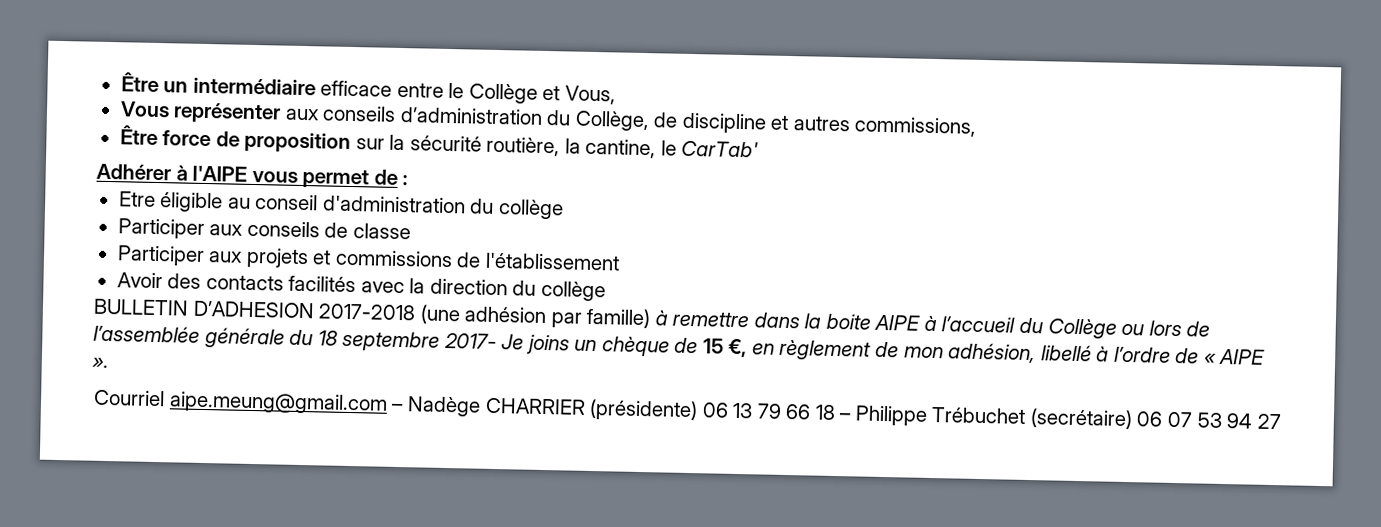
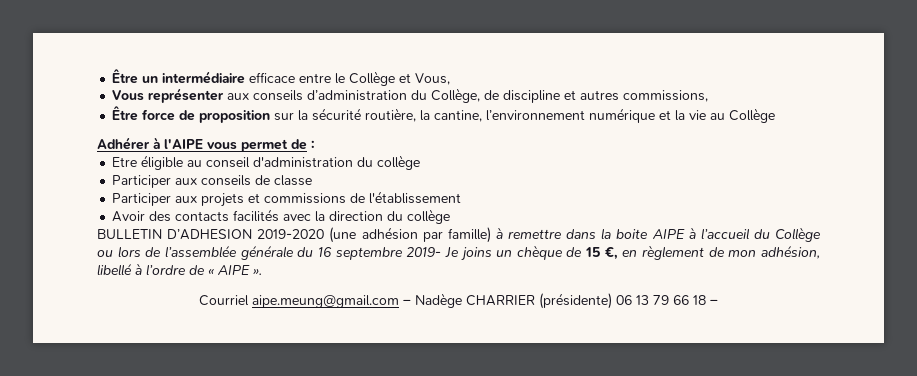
- Être force de proposition sur la sécurité routière, la cantine, le CarTab'
+ Être force de proposition sur la sécurité routière, la cantine, l’environnement numérique et la vie au Collège
- BULLETIN D’ADHESION 2017-2018 (une adhésion par famille) à remettre dans la boite AIPE à l’accueil du Collège ou lors de l’assemblée générale du 18 septembre 2017- Je joins un chèque de 15 €, en règlement de mon adhésion, libellé à l’ordre de « AIPE ».
+ BULLETIN D’ADHESION 2019-2020 (une adhésion par famille) à remettre dans la boite AIPE à l’accueil du Collège ou lors de l’assemblée générale du 16 septembre 2019- Je joins un chèque de 15 €, en règlement de mon adhésion, libellé à l’ordre de « AIPE ».
- Courriel aipe.meung@gmail.com – Nadège CHARRIER (présidente) 06 13 79 66 18 – Philippe Trébuchet (secrétaire) 06 07 53 94 27
+ Courriel aipe.meung@gmail.com – Nadège CHARRIER (présidente) 06 13 79 66 18 –

